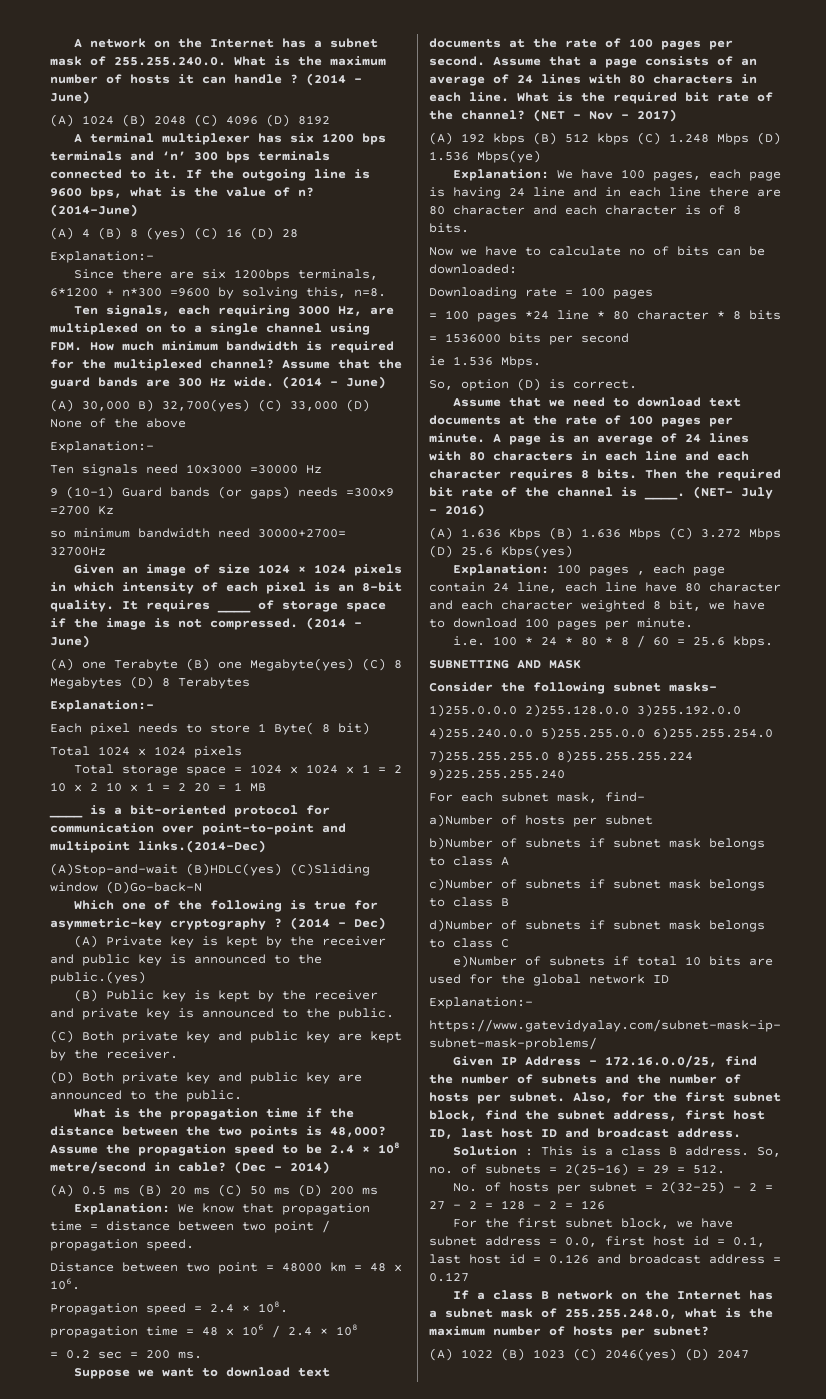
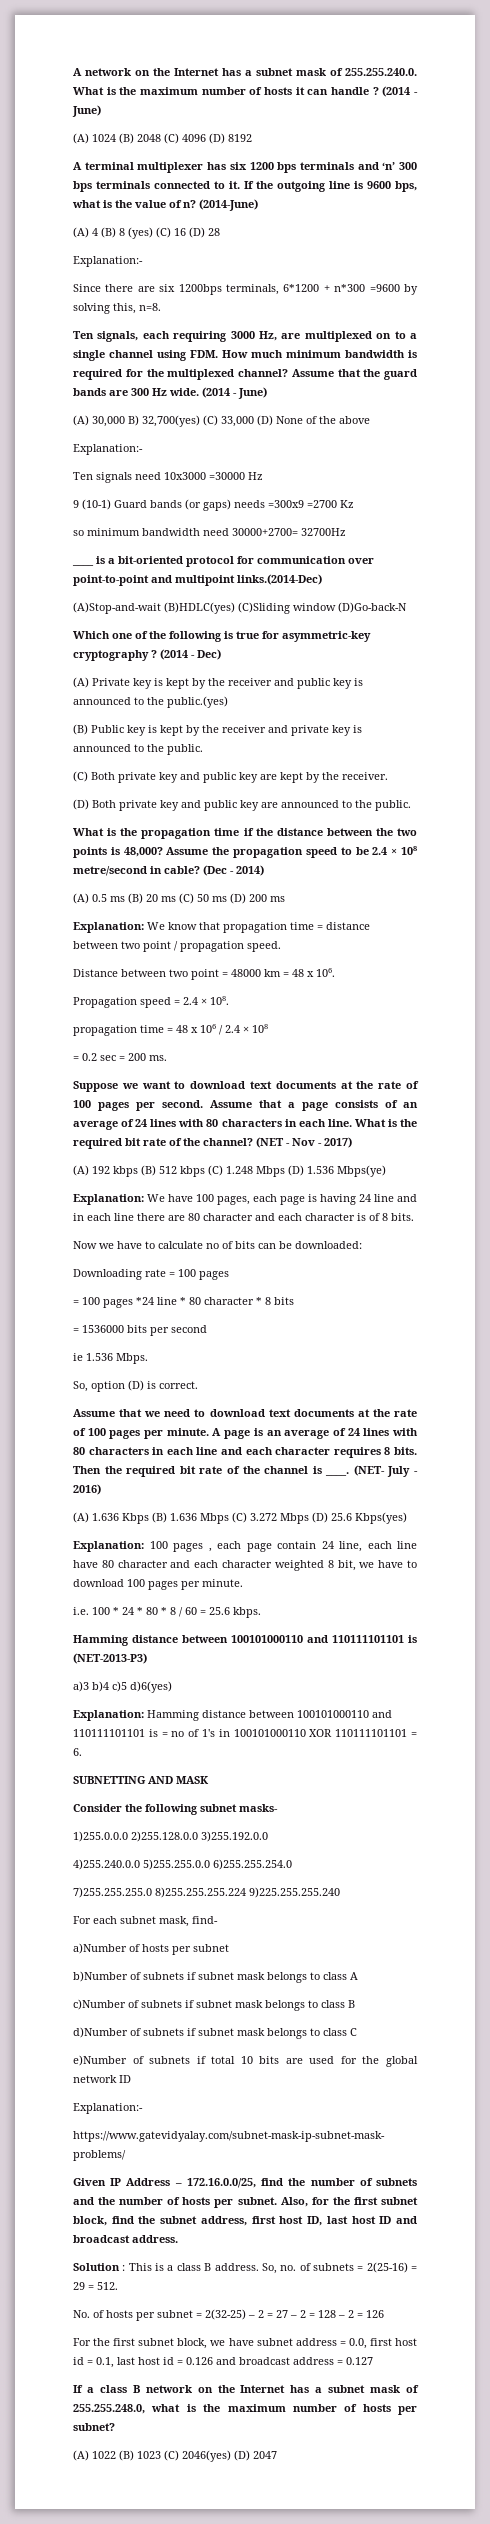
- Given an image of size 1024 × 1024 pixels in which intensity of each pixel is an 8-bit quality. It requires ____ of storage space if the image is not compressed. (2014 - June)
- (A) one Terabyte (B) one Megabyte(yes) (C) 8 Megabytes (D) 8 Terabytes
- Explanation:-
- Each pixel needs to store 1 Byte( 8 bit)
- Total 1024 x 1024 pixels
- Total storage space = 1024 x 1024 x 1 = 2 10 x 2 10 x 1 = 2 20 = 1 MB
+ Hamming distance between 100101000110 and 110111101101 is (NET-2013-P3)
+ a)3 b)4 c)5 d)6(yes)
+ Explanation: Hamming distance between 100101000110 and 110111101101 is = no of 1's in 100101000110 XOR 110111101101 = 6.

